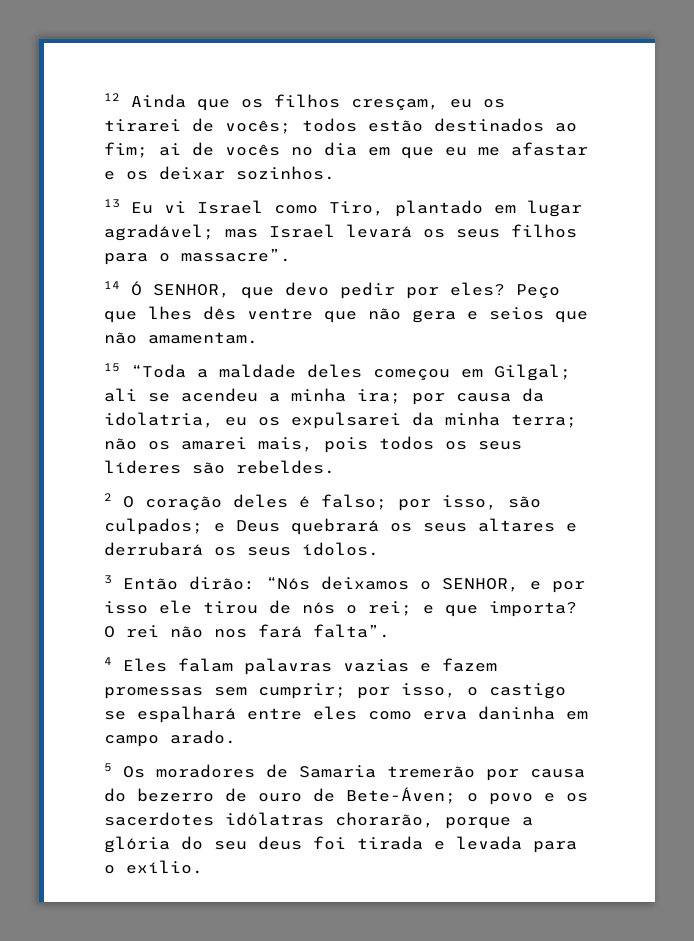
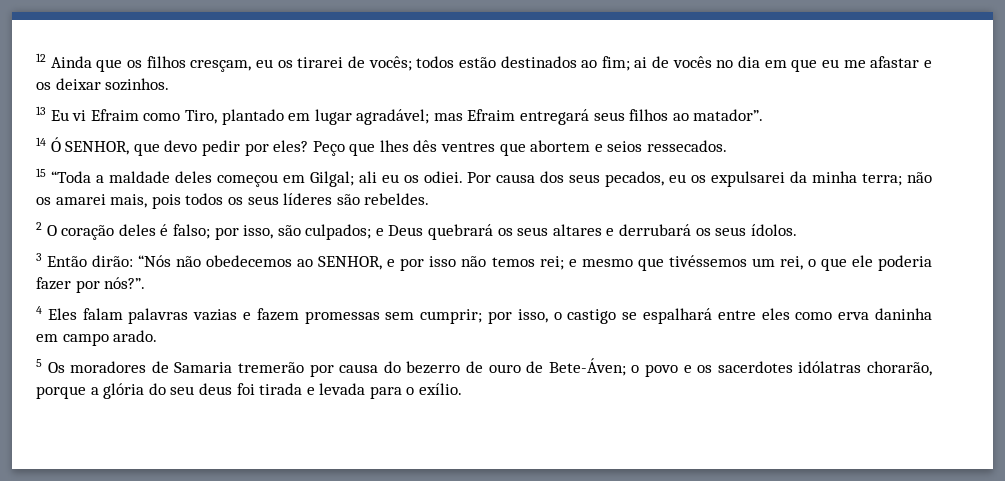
- 13 Eu vi Israel como Tiro, plantado em lugar agradável; mas Israel levará os seus filhos para o massacre”.
+ 13 Eu vi Efraim como Tiro, plantado em lugar agradável; mas Efraim entregará seus filhos ao matador”.
- Peço que lhes dês ventre que não gera e seios que não amamentam.
+ Peço que lhes dês ventres que abortem e seios ressecados.
- 15 “Toda a maldade deles começou em Gilgal; ali se acendeu a minha ira; por causa da idolatria, eu os expulsarei da minha terra; não os amarei mais, pois todos os seus líderes são rebeldes.
+ 15 “Toda a maldade deles começou em Gilgal; ali eu os odiei. Por causa dos seus pecados, eu os expulsarei da minha terra; não os amarei mais, pois todos os seus líderes são rebeldes.
- 3 Então dirão: “Nós deixamos o SENHOR, e por isso ele tirou de nós o rei; e que importa? O rei não nos fará falta”.
+ 3 Então dirão: “Nós não obedecemos ao SENHOR, e por isso não temos rei; e mesmo que tivéssemos um rei, o que ele poderia fazer por nós?”.

